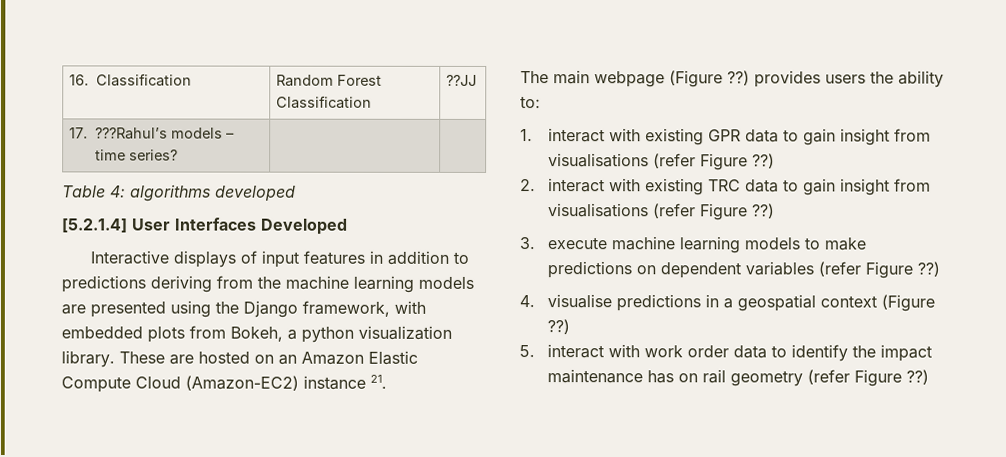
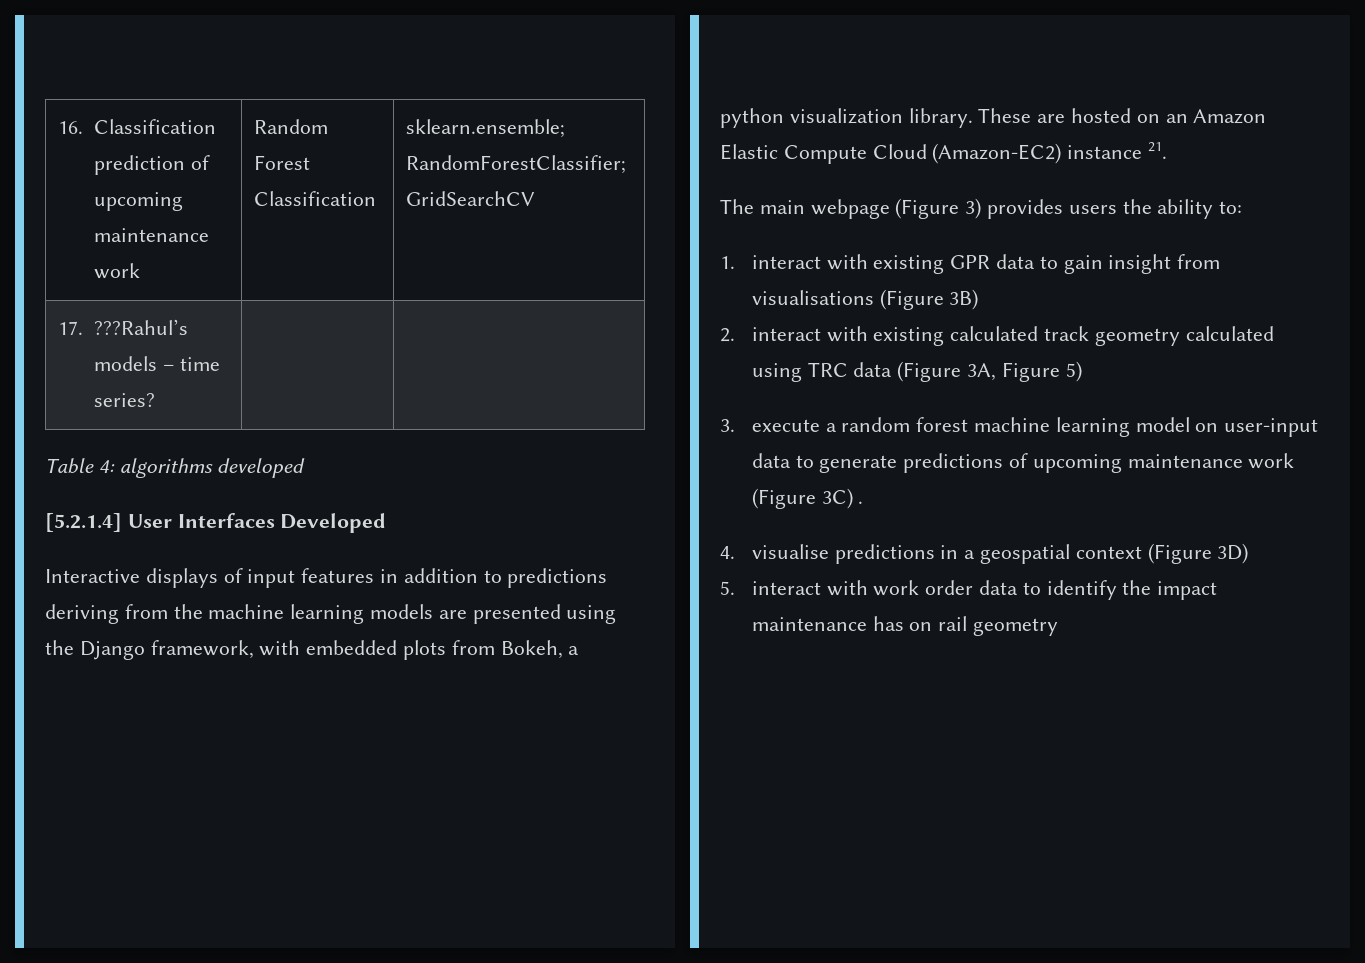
- 16. Classification | Random Forest Classification | ??JJ
+ 16. Classification prediction of upcoming maintenance work | Random Forest Classification | sklearn.ensemble; RandomForestClassifier; GridSearchCV
- The main webpage (Figure ??) provides users the ability to:
+ The main webpage (Figure 3) provides users the ability to:
- 1. interact with existing GPR data to gain insight from visualisations (refer Figure ??)
+ 1. interact with existing GPR data to gain insight from visualisations (Figure 3B)
- 2. interact with existing TRC data to gain insight from visualisations (refer Figure ??)
- 3. execute machine learning models to make predictions on dependent variables (refer Figure ??)
+ 2. interact with existing calculated track geometry calculated using TRC data (Figure 3A, Figure 5)
+ 3. execute a random forest machine learning model on user-input data to generate predictions of upcoming maintenance work (Figure 3C) .
- 4. visualise predictions in a geospatial context (Figure ??)
+ 4. visualise predictions in a geospatial context (Figure 3D)
- 5. interact with work order data to identify the impact maintenance has on rail geometry (refer Figure ??)
+ 5. interact with work order data to identify the impact maintenance has on rail geometry

